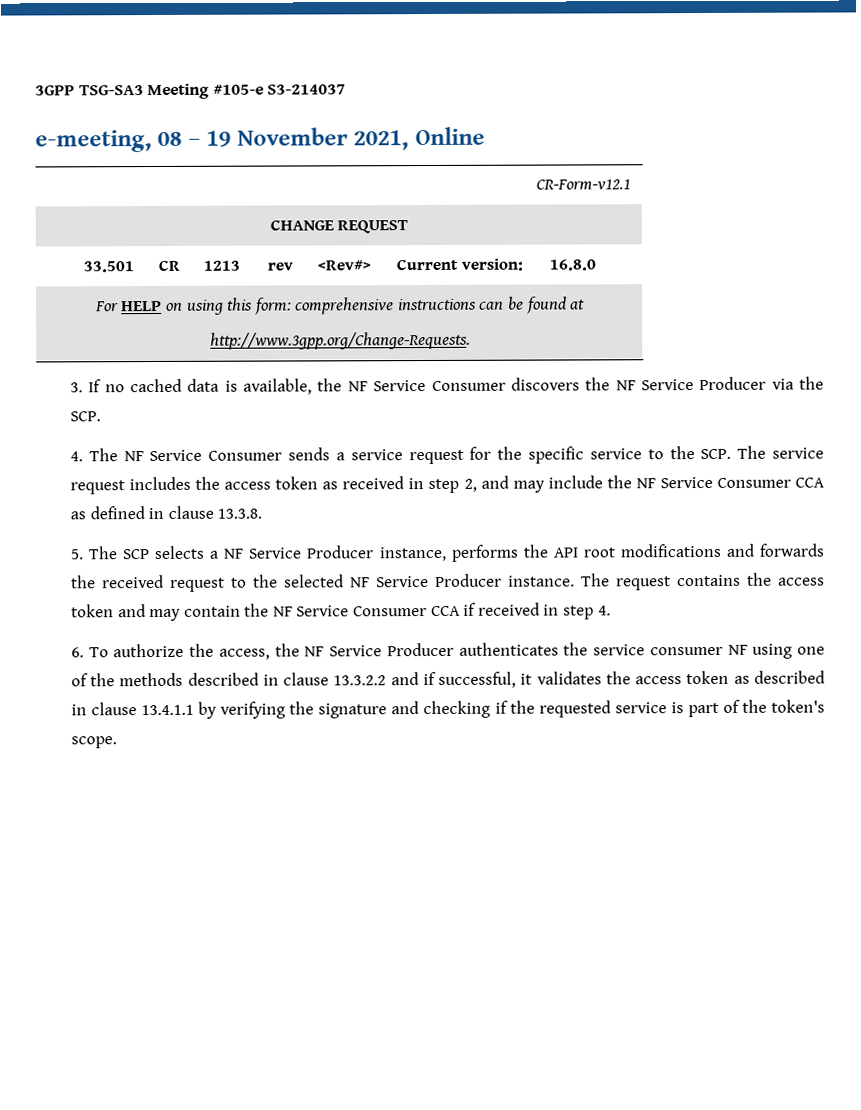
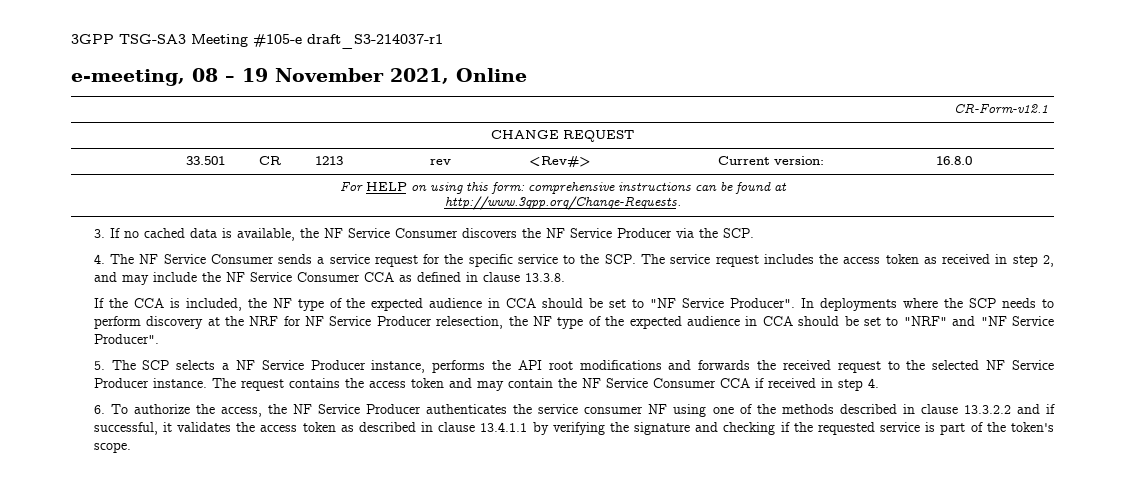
- 3GPP TSG-SA3 Meeting #105-e S3-214037
+ 3GPP TSG-SA3 Meeting #105-e draft_S3-214037-r1
+ If the CCA is included, the NF type of the expected audience in CCA should be set to "NF Service Producer". In deployments where the SCP needs to perform discovery at the NRF for NF Service Producer relesection, the NF type of the expected audience in CCA should be set to "NRF" and "NF Service Producer".

